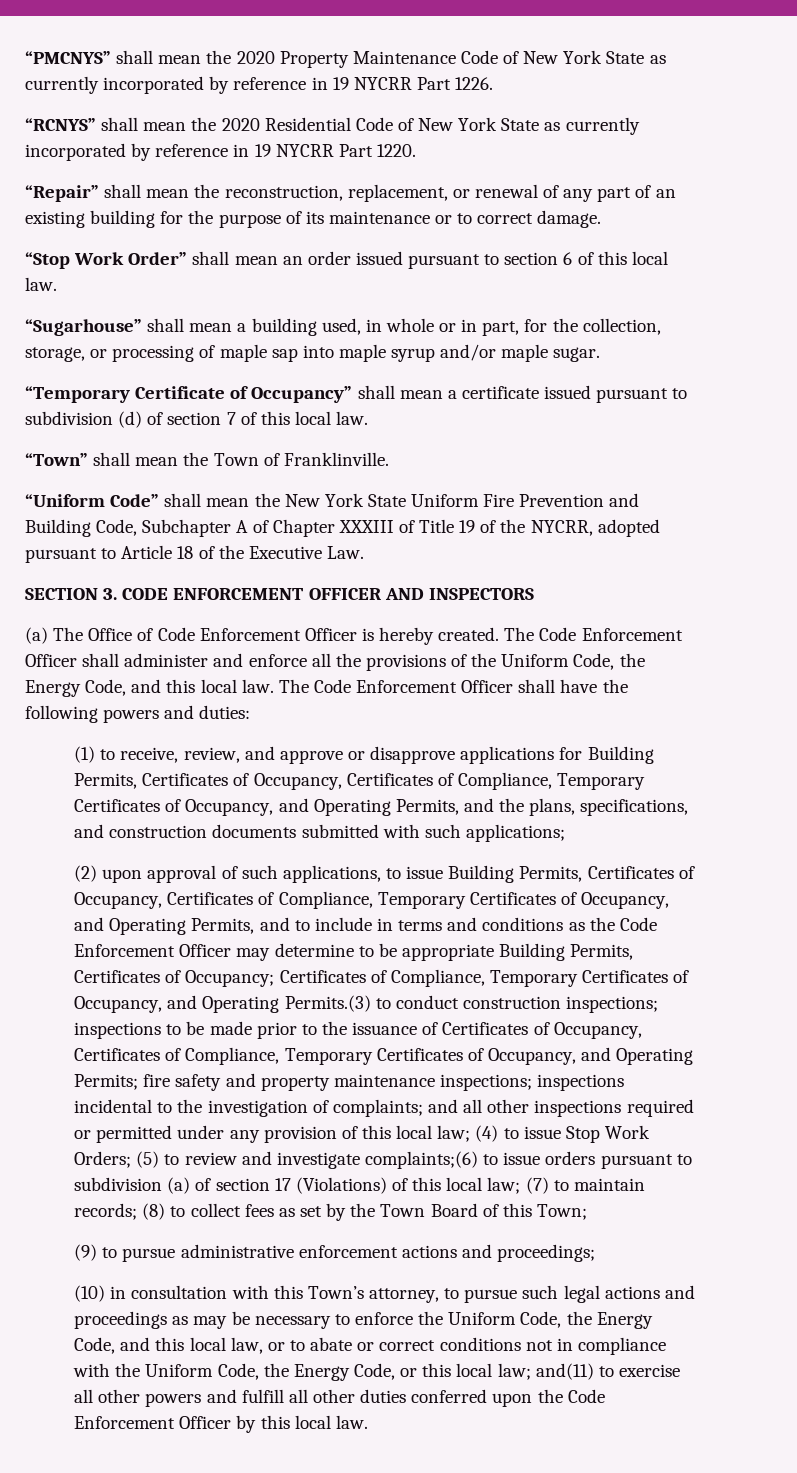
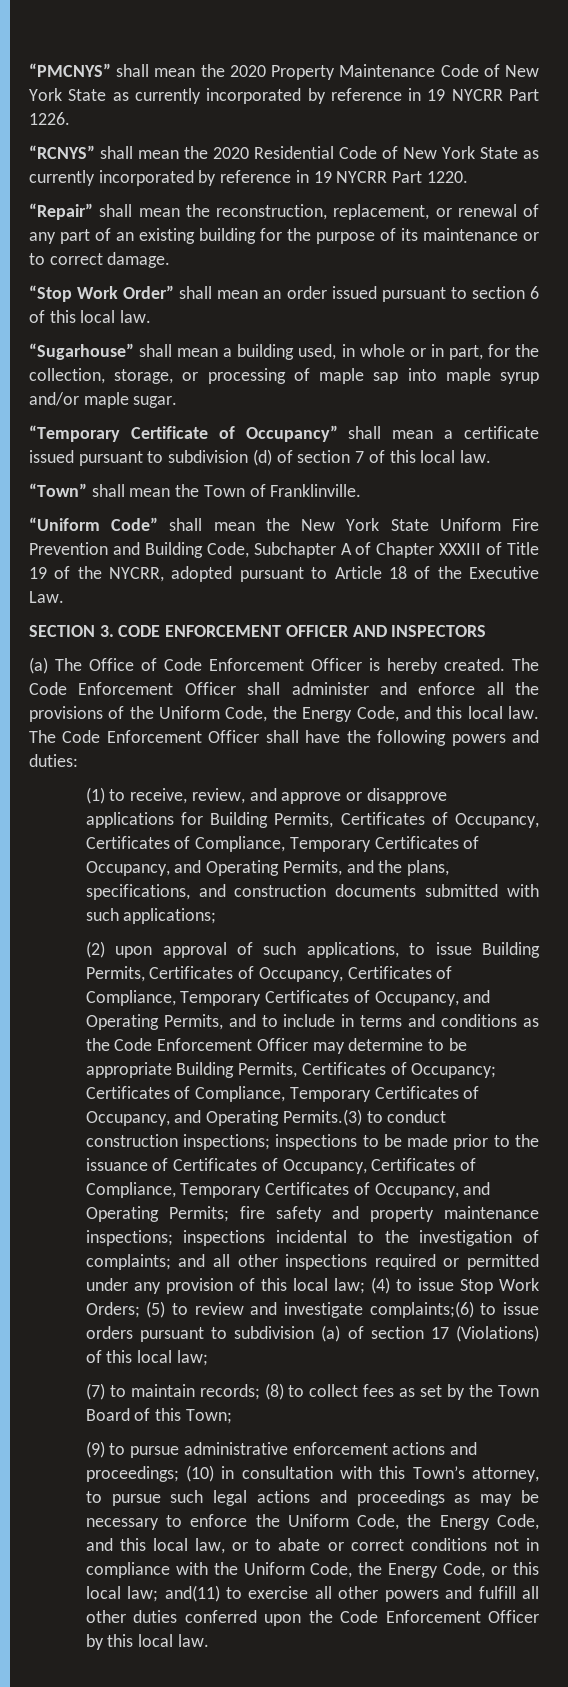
- (5) to review and investigate complaints;(6) to issue orders pursuant to subdivision (a) of section 17 (Violations) of this local law; (7) to maintain records;
+ (5) to review and investigate complaints;(6) to issue orders pursuant to subdivision (a) of section 17 (Violations) of this local law;
+ (7) to maintain records;
- (9) to pursue administrative enforcement actions and proceedings;
- (10) in consultation with this Town’s attorney, to pursue such legal actions and proceedings as may be necessary to enforce the Uniform Code, the Energy Code, and this local law, or to abate or correct conditions not in compliance with the Uniform Code, the Energy Code, or this local law;
+ (9) to pursue administrative enforcement actions and proceedings; (10) in consultation with this Town’s attorney, to pursue such legal actions and proceedings as may be necessary to enforce the Uniform Code, the Energy Code, and this local law, or to abate or correct conditions not in compliance with the Uniform Code, the Energy Code, or this local law;

